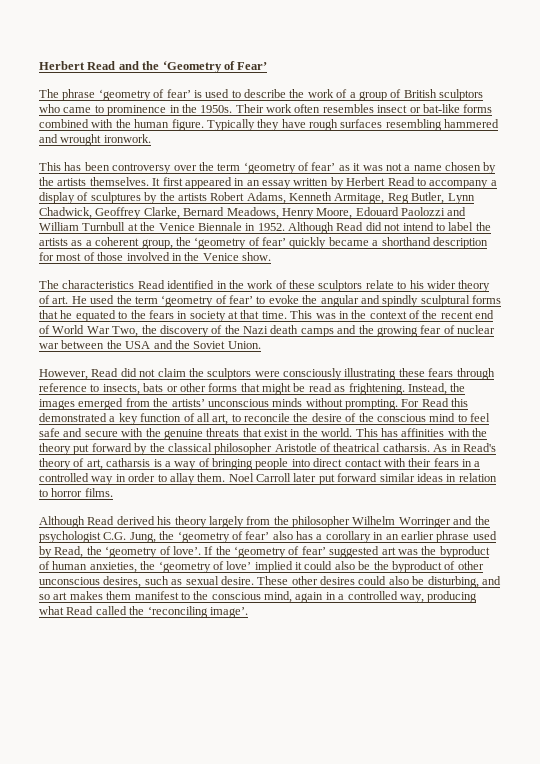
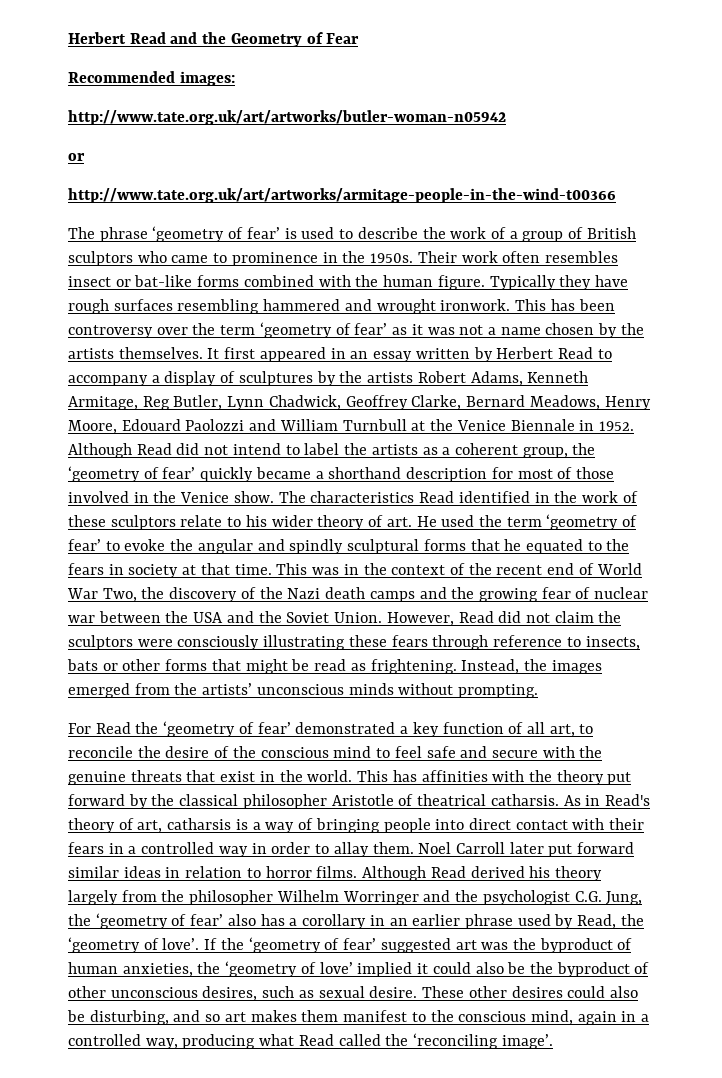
- Herbert Read and the ‘Geometry of Fear’
+ Herbert Read and the Geometry of Fear
+ Recommended images:
+ http://www.tate.org.uk/art/artworks/butler-woman-n05942
+ or
+ http://www.tate.org.uk/art/artworks/armitage-people-in-the-wind-t00366
- Typically they have rough surfaces resembling hammered and wrought ironwork.
- This has been controversy over the term ‘geometry of fear’ as it was not a name chosen by the artists themselves.
+ Typically they have rough surfaces resembling hammered and wrought ironwork. This has been controversy over the term ‘geometry of fear’ as it was not a name chosen by the artists themselves.
- Although Read did not intend to label the artists as a coherent group, the ‘geometry of fear’ quickly became a shorthand description for most of those involved in the Venice show.
- The characteristics Read identified in the work of these sculptors relate to his wider theory of art. He used the term ‘geometry of fear’ to evoke the angular and spindly sculptural forms that he equated to the fears in society at that time.
+ Although Read did not intend to label the artists as a coherent group, the ‘geometry of fear’ quickly became a shorthand description for most of those involved in the Venice show. The characteristics Read identified in the work of these sculptors relate to his wider theory of art. He used the term ‘geometry of fear’ to evoke the angular and spindly sculptural forms that he equated to the fears in society at that time.
- This was in the context of the recent end of World War Two, the discovery of the Nazi death camps and the growing fear of nuclear war between the USA and the Soviet Union.
- However, Read did not claim the sculptors were consciously illustrating these fears through reference to insects, bats or other forms that might be read as frightening.
+ This was in the context of the recent end of World War Two, the discovery of the Nazi death camps and the growing fear of nuclear war between the USA and the Soviet Union. However, Read did not claim the sculptors were consciously illustrating these fears through reference to insects, bats or other forms that might be read as frightening.
- Instead, the images emerged from the artists’ unconscious minds without prompting. For Read this demonstrated a key function of all art, to reconcile the desire of the conscious mind to feel safe and secure with the genuine threats that exist in the world.
+ Instead, the images emerged from the artists’ unconscious minds without prompting.
+ For Read the ‘geometry of fear’ demonstrated a key function of all art, to reconcile the desire of the conscious mind to feel safe and secure with the genuine threats that exist in the world.
- Noel Carroll later put forward similar ideas in relation to horror films.
- Although Read derived his theory largely from the philosopher Wilhelm Worringer and the psychologist C.G. Jung, the ‘geometry of fear’ also has a corollary in an earlier phrase used by Read, the ‘geometry of love’.
+ Noel Carroll later put forward similar ideas in relation to horror films. Although Read derived his theory largely from the philosopher Wilhelm Worringer and the psychologist C.G. Jung, the ‘geometry of fear’ also has a corollary in an earlier phrase used by Read, the ‘geometry of love’.

